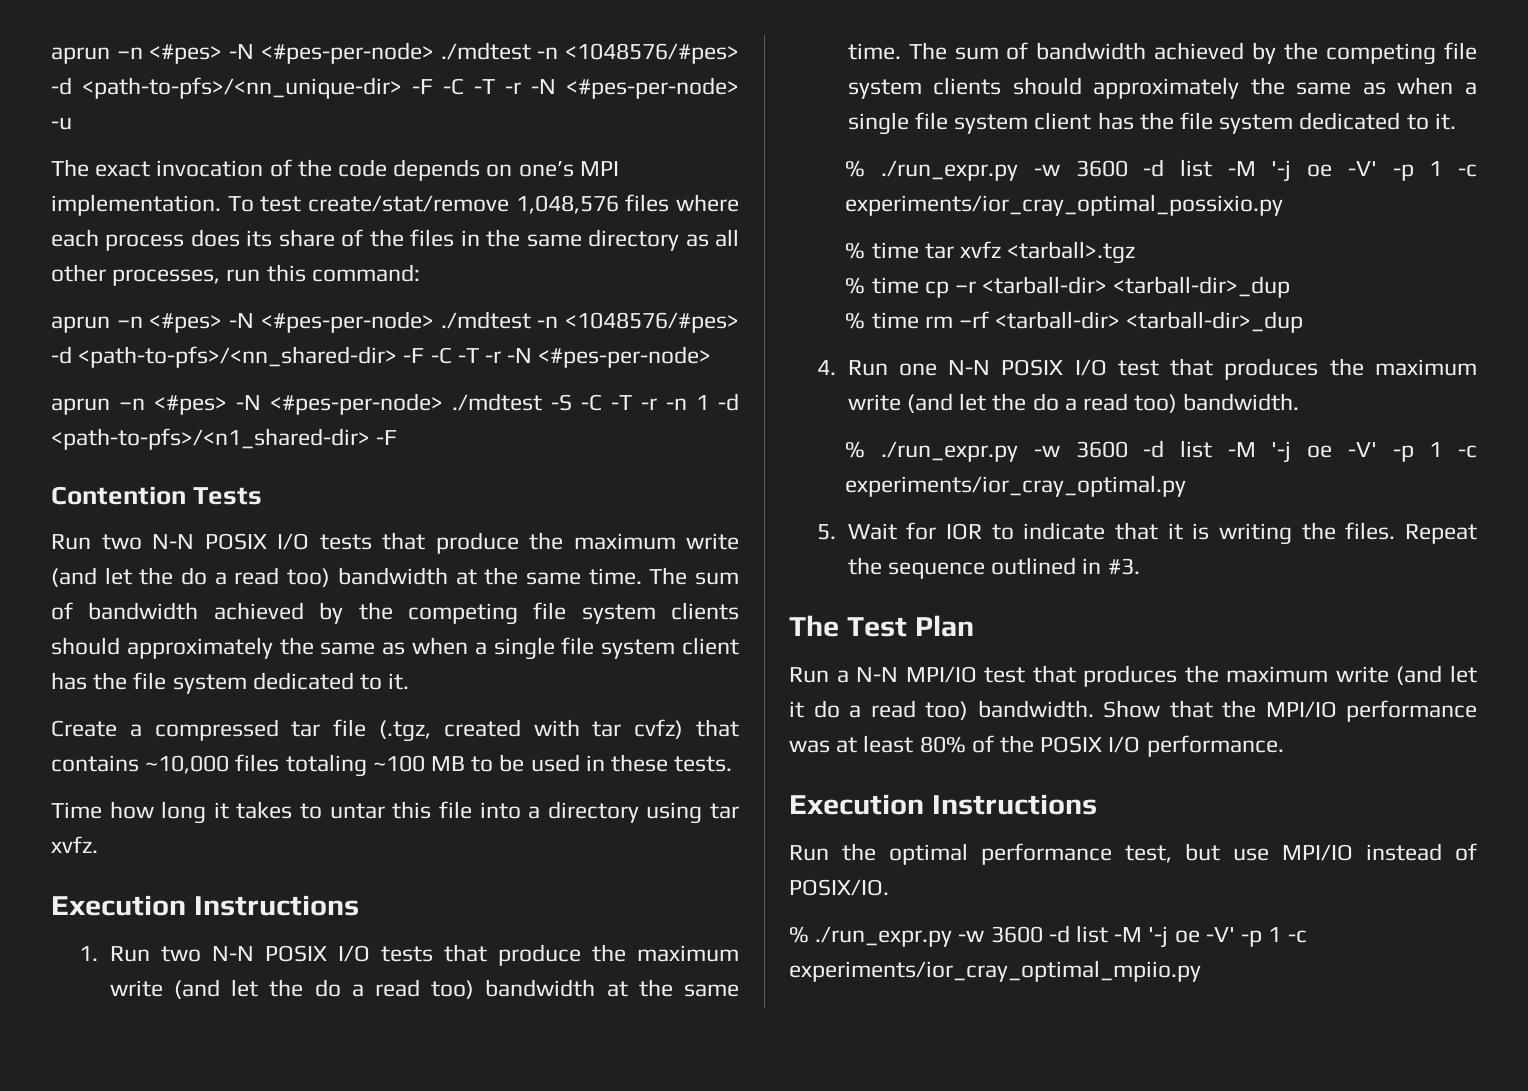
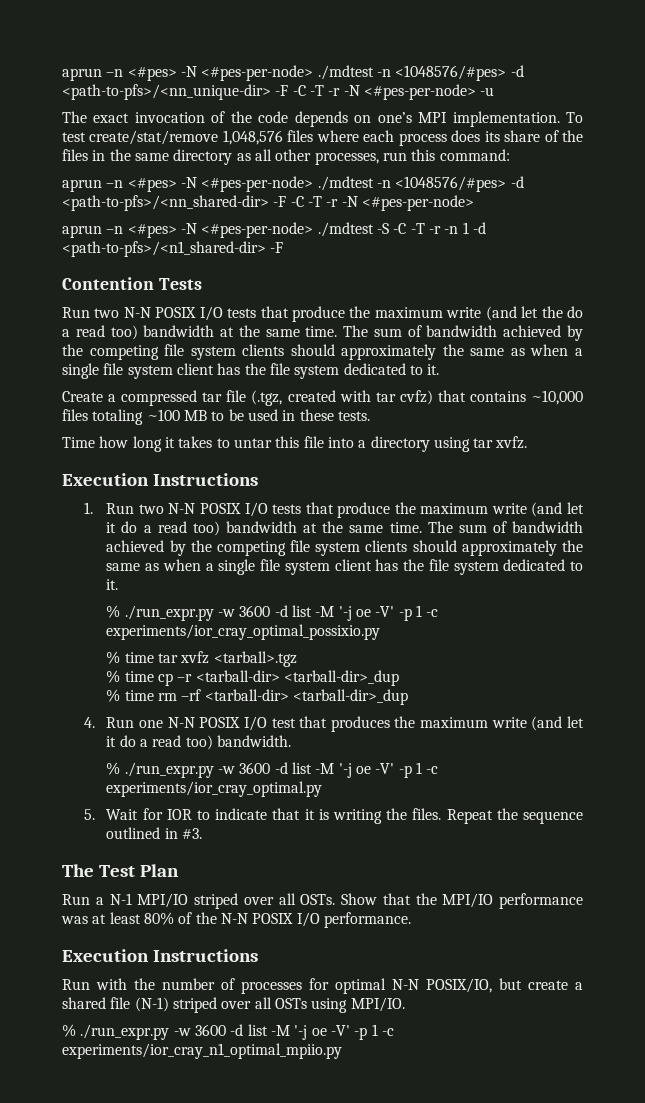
- 1. Run two N-N POSIX I/O tests that produce the maximum write (and let the do a read too) bandwidth at the same time.
+ 1. Run two N-N POSIX I/O tests that produce the maximum write (and let it do a read too) bandwidth at the same time.
- 4. Run one N-N POSIX I/O test that produces the maximum write (and let the do a read too) bandwidth.
+ 4. Run one N-N POSIX I/O test that produces the maximum write (and let it do a read too) bandwidth.
- Run a N-N MPI/IO test that produces the maximum write (and let it do a read too) bandwidth.
+ Run a N-1 MPI/IO striped over all OSTs.
- Show that the MPI/IO performance was at least 80% of the POSIX I/O performance.
+ Show that the MPI/IO performance was at least 80% of the N-N POSIX I/O performance.
- Run the optimal performance test, but use MPI/IO instead of POSIX/IO.
+ Run with the number of processes for optimal N-N POSIX/IO, but create a shared file (N-1) striped over all OSTs using MPI/IO.
- % ./run_expr.py -w 3600 -d list -M '-j oe -V' -p 1 -c experiments/ior_cray_optimal_mpiio.py
+ % ./run_expr.py -w 3600 -d list -M '-j oe -V' -p 1 -c experiments/ior_cray_n1_optimal_mpiio.py

